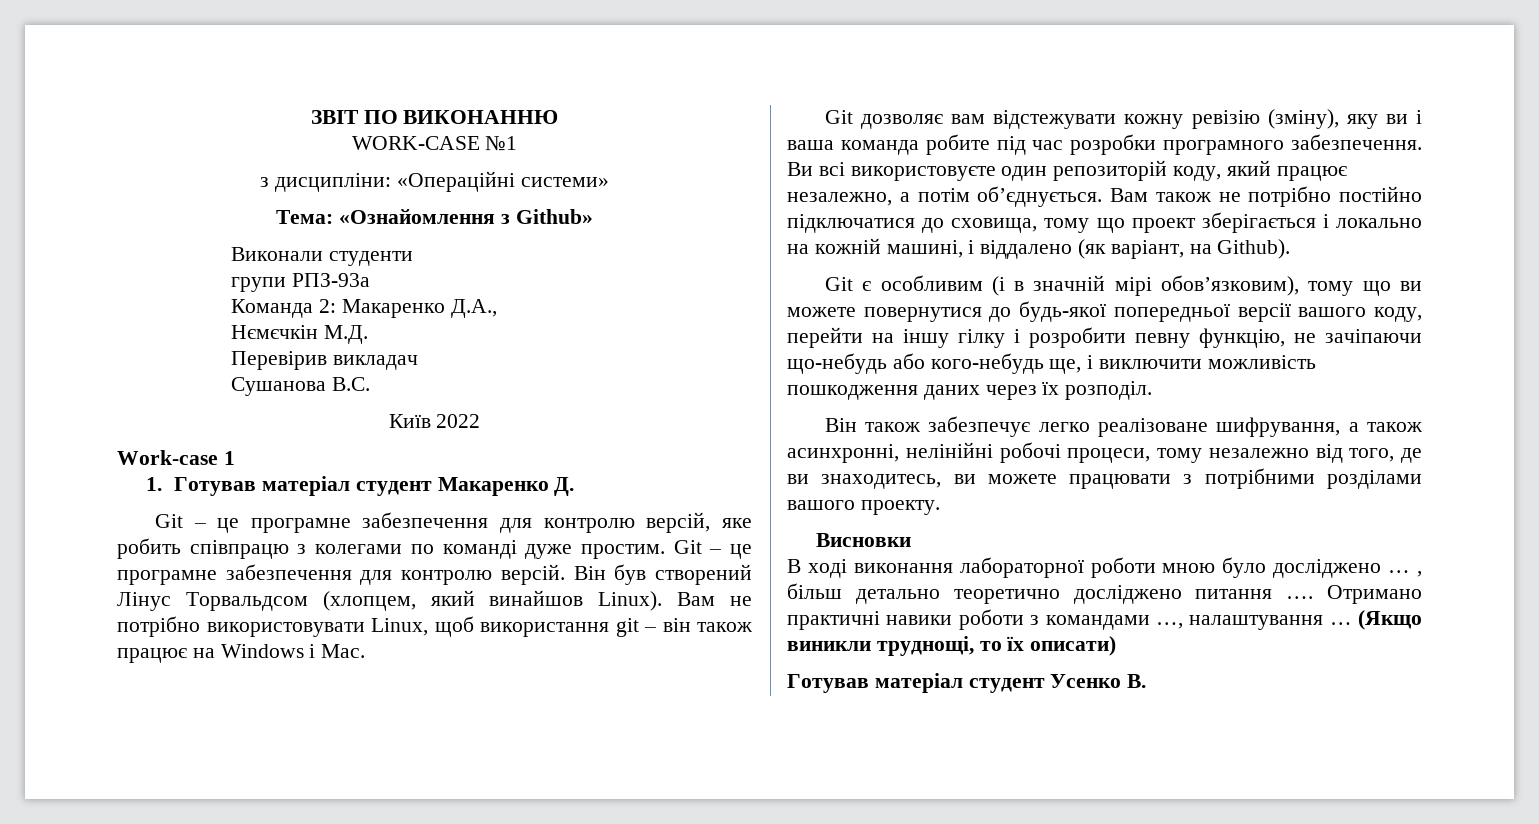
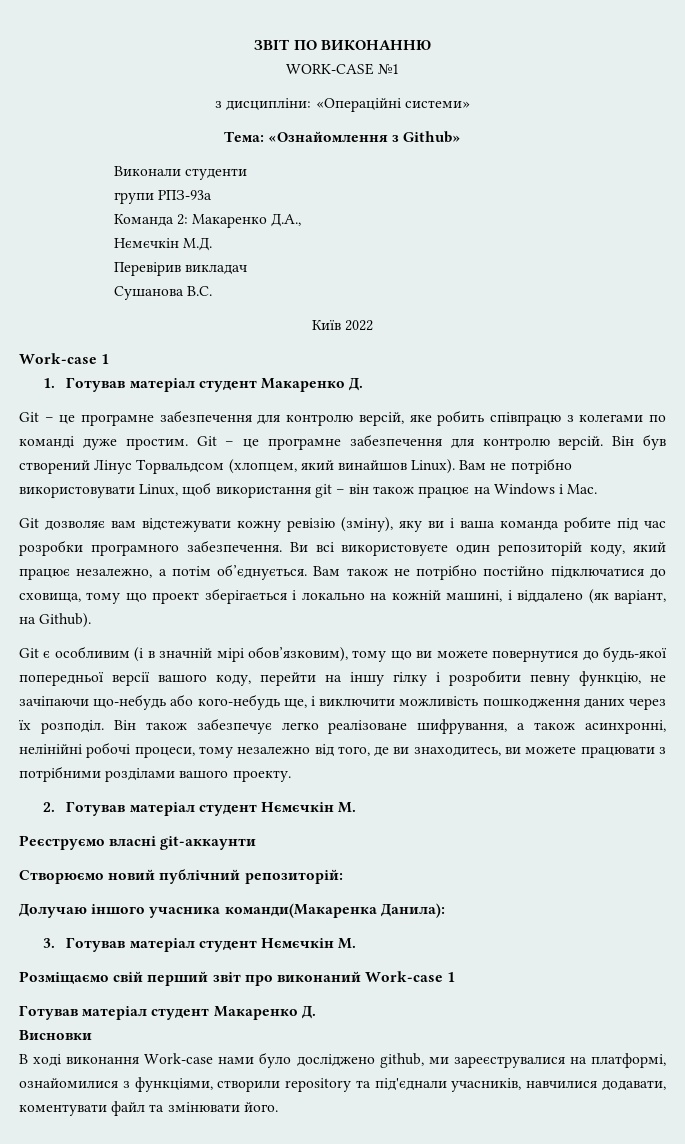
- Git є особливим (і в значній мірі обов’язковим), тому що ви можете повернутися до будь-якої попередньої версії вашого коду, перейти на іншу гілку і розробити певну функцію, не зачіпаючи що-небудь або кого-небудь ще, і виключити можливість пошкодження даних через їх розподіл.
- Він також забезпечує легко реалізоване шифрування, а також асинхронні, нелінійні робочі процеси, тому незалежно від того, де ви знаходитесь, ви можете працювати з потрібними розділами вашого проекту.
+ Git є особливим (і в значній мірі обов’язковим), тому що ви можете повернутися до будь-якої попередньої версії вашого коду, перейти на іншу гілку і розробити певну функцію, не зачіпаючи що-небудь або кого-небудь ще, і виключити можливість пошкодження даних через їх розподіл. Він також забезпечує легко реалізоване шифрування, а також асинхронні, нелінійні робочі процеси, тому незалежно від того, де ви знаходитесь, ви можете працювати з потрібними розділами вашого проекту.
+ 2. Готував матеріал студент Нємєчкін М.
+ Реєструємо власні git-аккаунти
+ Створюємо новий публічний репозиторій:
+ Долучаю іншого учасника команди(Макаренка Данила):
+ 3. Готував матеріал студент Нємєчкін М.
+ Розміщаємо свій перший звіт про виконаний Work-case 1
+ Готував матеріал студент Макаренко Д.
  Висновки
- В ході виконання лабораторної роботи мною було досліджено … , більш детально теоретично досліджено питання …. Отримано практичні навики роботи з командами …, налаштування … (Якщо виникли труднощі, то їх описати)
- Готував матеріал студент Усенко В.
+ В ході виконання Work-case нами було досліджено github, ми зареєструвалися на платформі, ознайомилися з функціями, створили repository та під'єднали учасників, навчилися додавати, коментувати файл та змінювати його.

